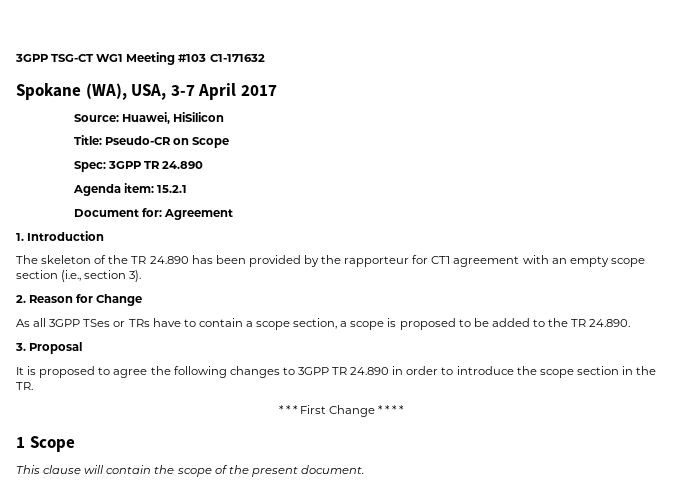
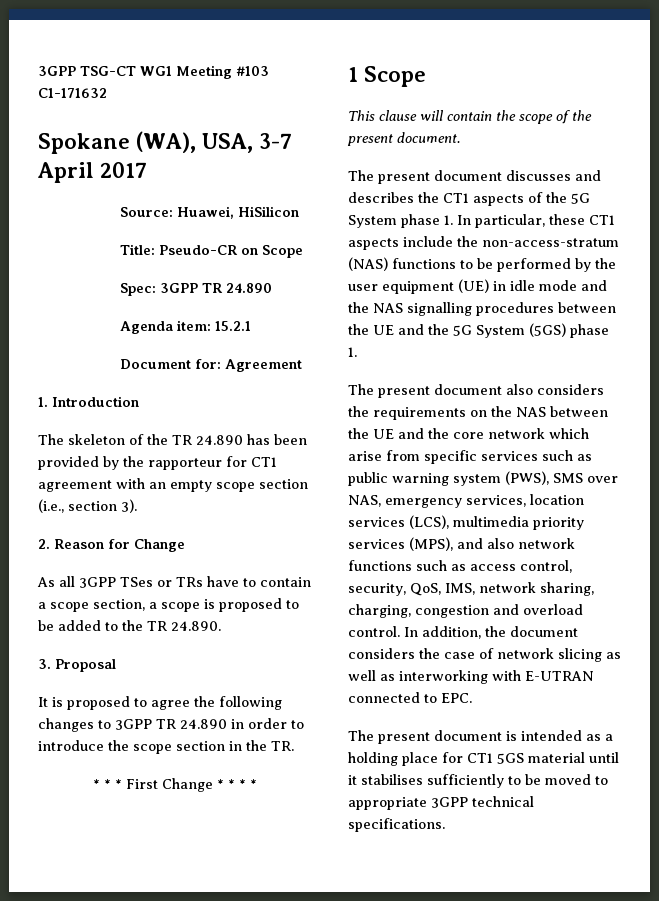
+ The present document discusses and describes the CT1 aspects of the 5G System phase 1. In particular, these CT1 aspects include the non-access-stratum (NAS) functions to be performed by the user equipment (UE) in idle mode and the NAS signalling procedures between the UE and the 5G System (5GS) phase 1.
+ The present document also considers the requirements on the NAS between the UE and the core network which arise from specific services such as public warning system (PWS), SMS over NAS, emergency services, location services (LCS), multimedia priority services (MPS), and also network functions such as access control, security, QoS, IMS, network sharing, charging, congestion and overload control. In addition, the document considers the case of network slicing as well as interworking with E-UTRAN connected to EPC.
+ The present document is intended as a holding place for CT1 5GS material until it stabilises sufficiently to be moved to appropriate 3GPP technical specifications.

